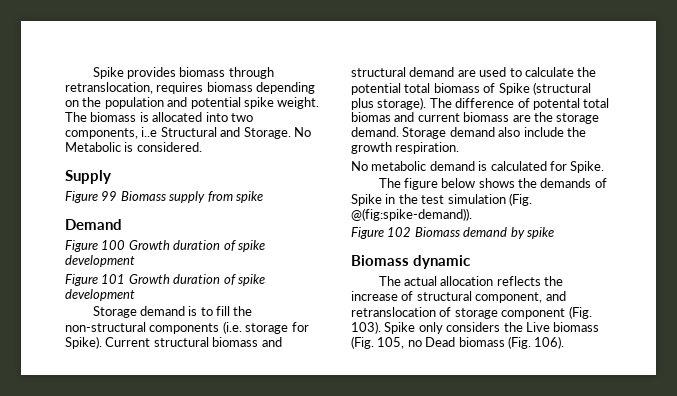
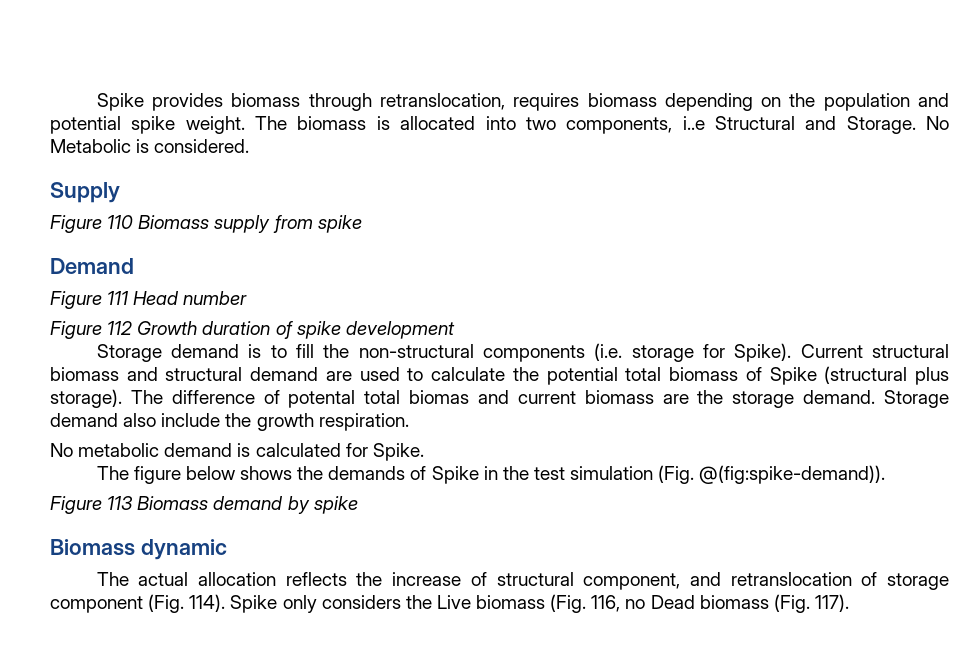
- Figure 99 Biomass supply from spike
+ Figure 110 Biomass supply from spike
- Figure 100 Growth duration of spike development
- Figure 101 Growth duration of spike development
+ Figure 111 Head number
+ Figure 112 Growth duration of spike development
- Figure 102 Biomass demand by spike
+ Figure 113 Biomass demand by spike
- The actual allocation reflects the increase of structural component, and retranslocation of storage component (Fig. 103).
+ The actual allocation reflects the increase of structural component, and retranslocation of storage component (Fig. 114).
- Spike only considers the Live biomass (Fig. 105, no Dead biomass (Fig. 106).
+ Spike only considers the Live biomass (Fig. 116, no Dead biomass (Fig. 117).

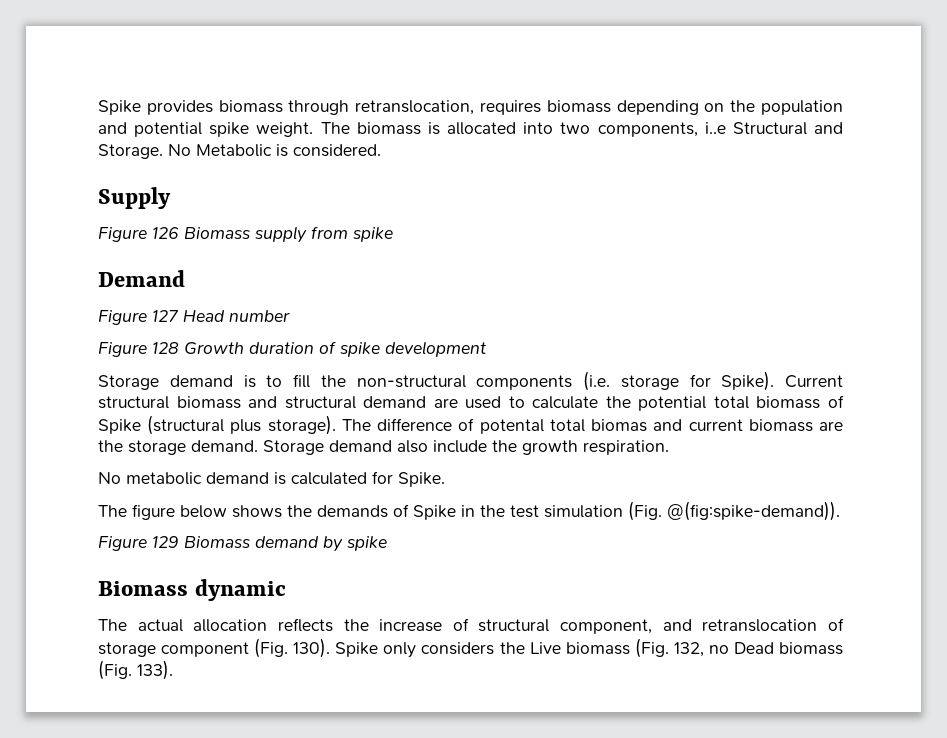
- Figure 110 Biomass supply from spike
+ Figure 126 Biomass supply from spike
- Figure 111 Head number
+ Figure 127 Head number
- Figure 112 Growth duration of spike development
+ Figure 128 Growth duration of spike development
- Figure 113 Biomass demand by spike
+ Figure 129 Biomass demand by spike
- The actual allocation reflects the increase of structural component, and retranslocation of storage component (Fig. 114).
+ The actual allocation reflects the increase of structural component, and retranslocation of storage component (Fig. 130).
- Spike only considers the Live biomass (Fig. 116, no Dead biomass (Fig. 117).
+ Spike only considers the Live biomass (Fig. 132, no Dead biomass (Fig. 133).

